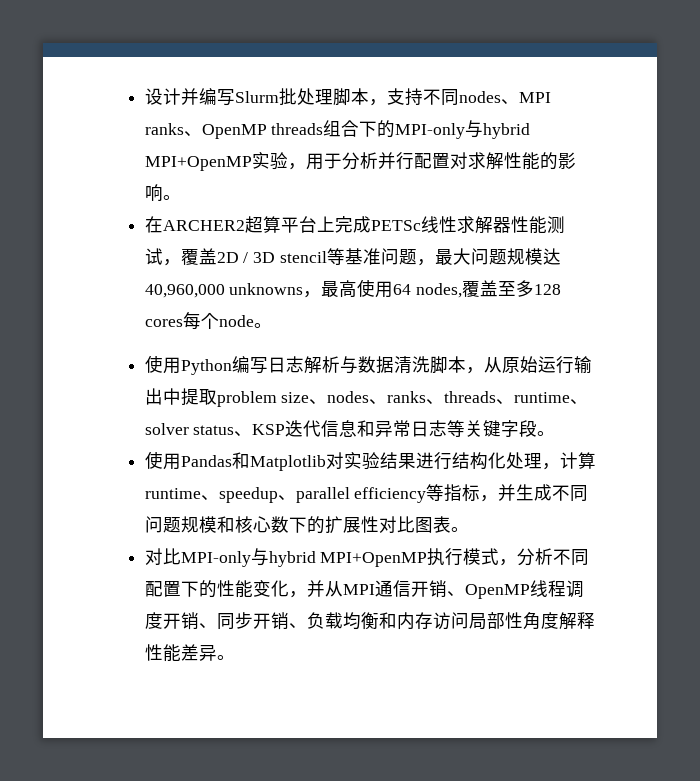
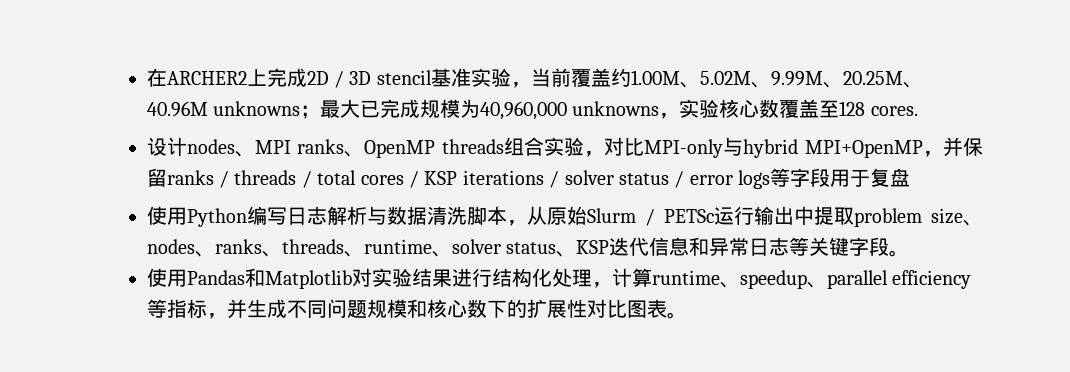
- 设计并编写Slurm批处理脚本，支持不同nodes、MPI ranks、OpenMP threads组合下的MPI-only与hybrid MPI+OpenMP实验，用于分析并行配置对求解性能的影响。
- 在ARCHER2超算平台上完成PETSc线性求解器性能测试，覆盖2D / 3D stencil等基准问题，最大问题规模达40,960,000 unknowns，最高使用64 nodes,覆盖至多128 cores每个node。
+ 在ARCHER2上完成2D / 3D stencil基准实验，当前覆盖约1.00M、5.02M、9.99M、20.25M、40.96M unknowns；最大已完成规模为40,960,000 unknowns，实验核心数覆盖至128 cores.
+ 设计nodes、MPI ranks、OpenMP threads组合实验，对比MPI-only与hybrid MPI+OpenMP，并保留ranks / threads / total cores / KSP iterations / solver status / error logs等字段用于复盘
- 使用Python编写日志解析与数据清洗脚本，从原始运行输出中提取problem size、nodes、ranks、threads、runtime、solver status、KSP迭代信息和异常日志等关键字段。
+ 使用Python编写日志解析与数据清洗脚本，从原始Slurm / PETSc运行输出中提取problem size、nodes、ranks、threads、runtime、solver status、KSP迭代信息和异常日志等关键字段。
- 对比MPI-only与hybrid MPI+OpenMP执行模式，分析不同配置下的性能变化，并从MPI通信开销、OpenMP线程调度开销、同步开销、负载均衡和内存访问局部性角度解释性能差异。

